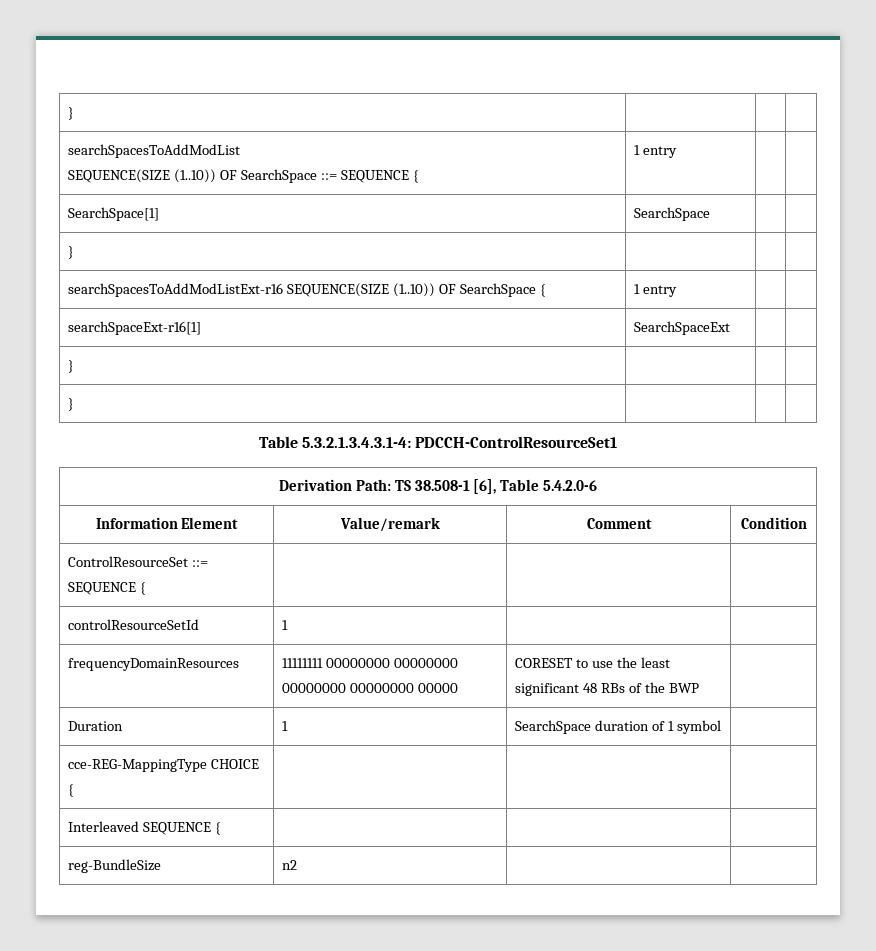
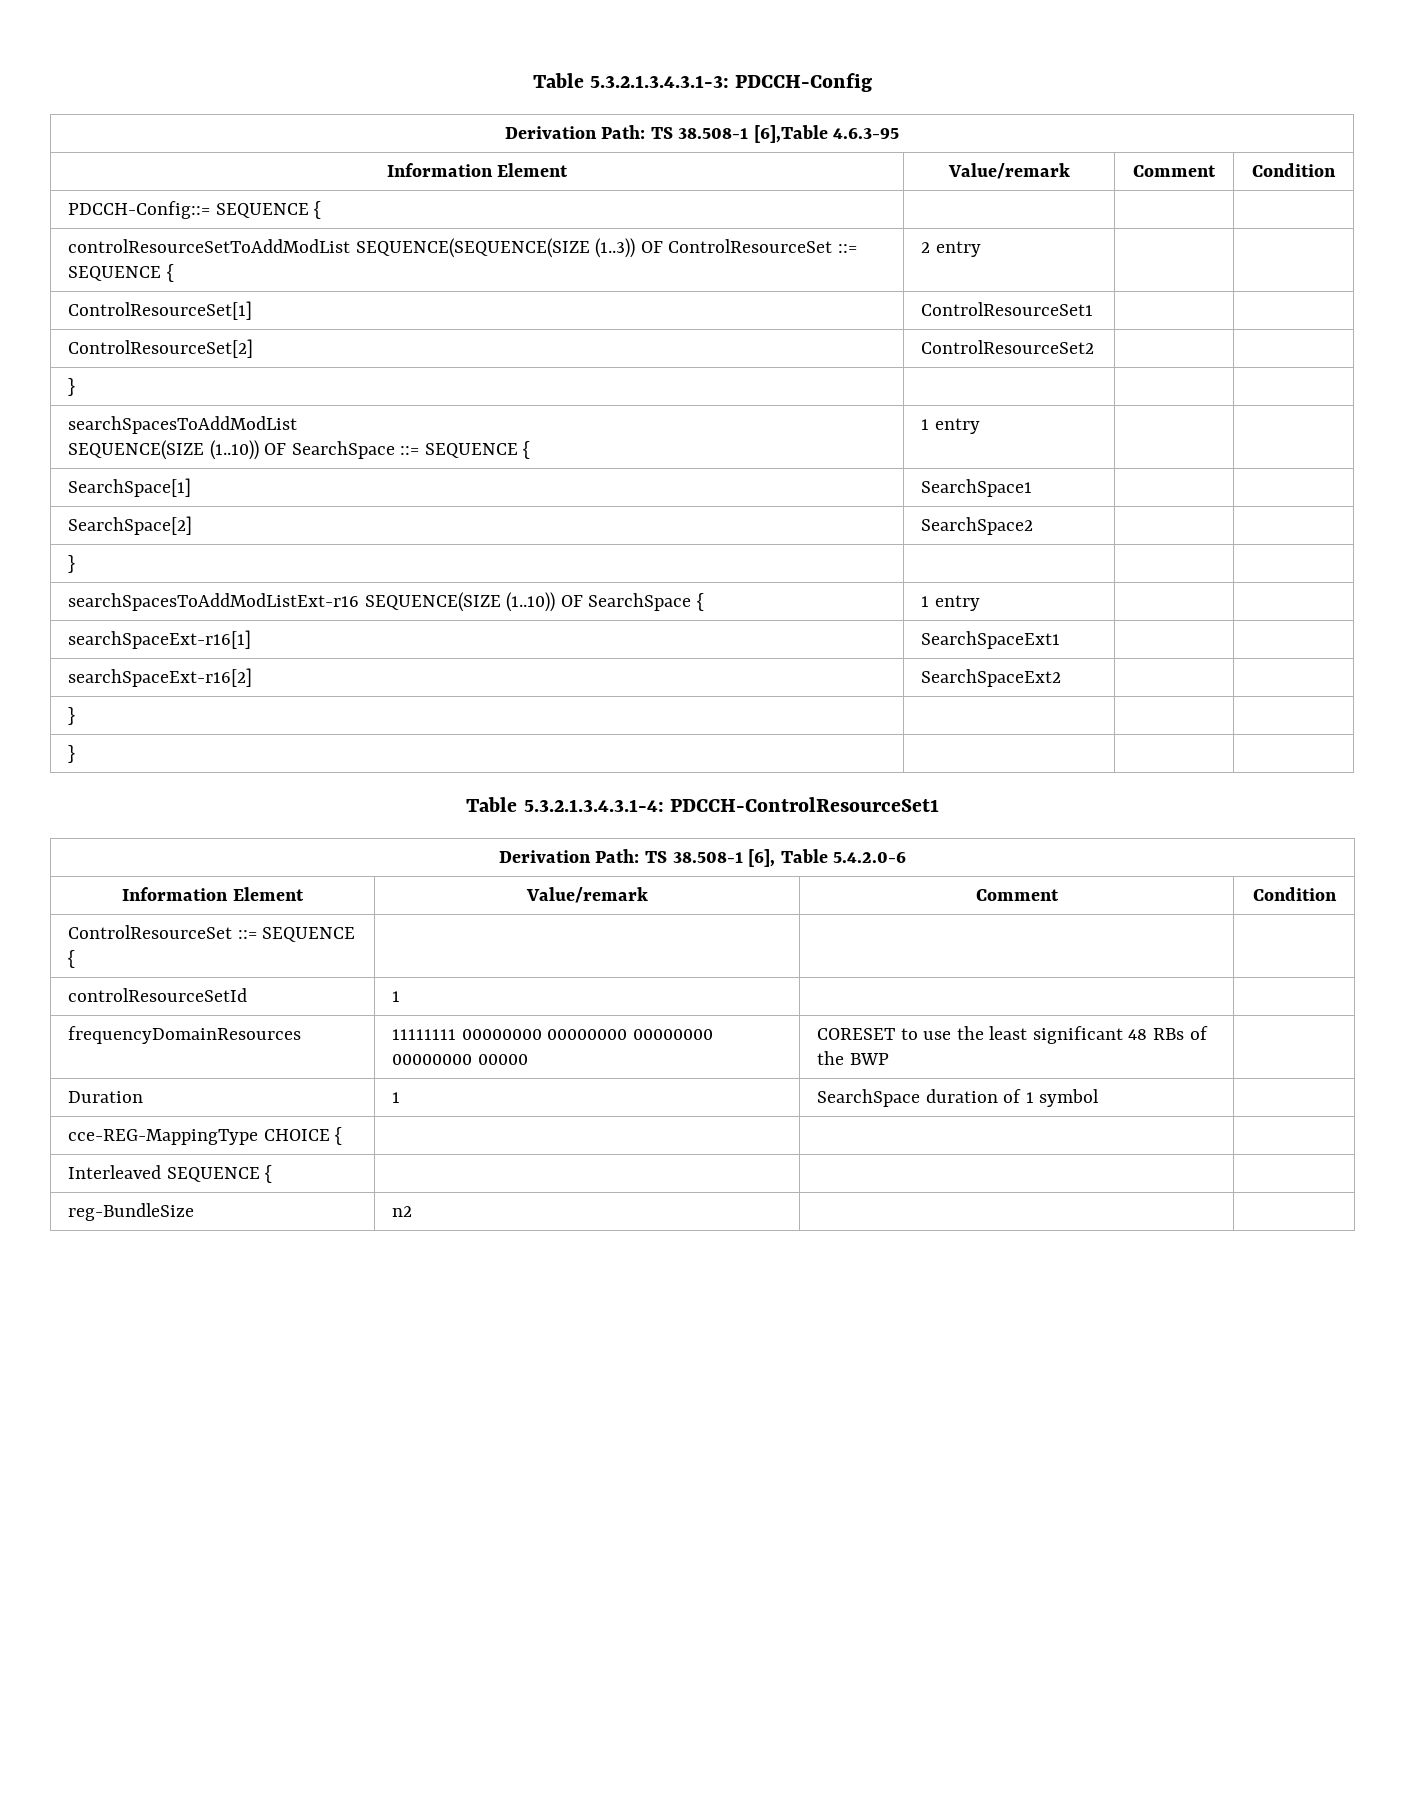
+ Table 5.3.2.1.3.4.3.1-3: PDCCH-Config
+ Derivation Path: TS 38.508-1 [6],Table 4.6.3-95
+ Information Element | Value/remark | Comment | Condition
+ PDCCH-Config::= SEQUENCE { | | |
+ controlResourceSetToAddModList SEQUENCE(SEQUENCE(SIZE (1..3)) OF ControlResourceSet ::= SEQUENCE { | 2 entry | |
+ ControlResourceSet[1] | ControlResourceSet1 | |
+ ControlResourceSet[2] | ControlResourceSet2 | |
- SearchSpace[1] | SearchSpace | |
+ SearchSpace[1] | SearchSpace1 | |
+ SearchSpace[2] | SearchSpace2 | |
- searchSpaceExt-r16[1] | SearchSpaceExt | |
+ searchSpaceExt-r16[1] | SearchSpaceExt1 | |
+ searchSpaceExt-r16[2] | SearchSpaceExt2 | |

